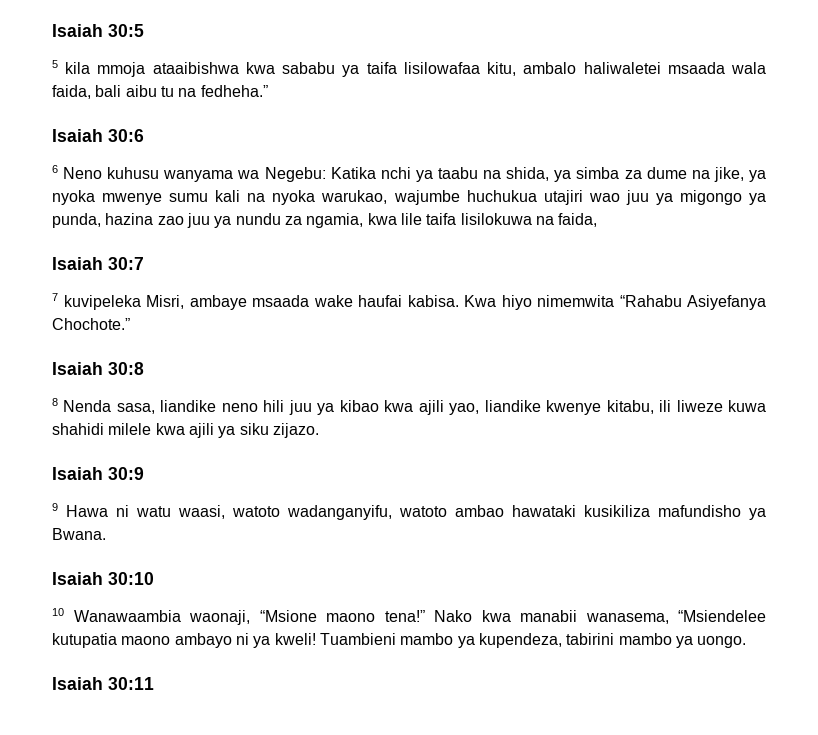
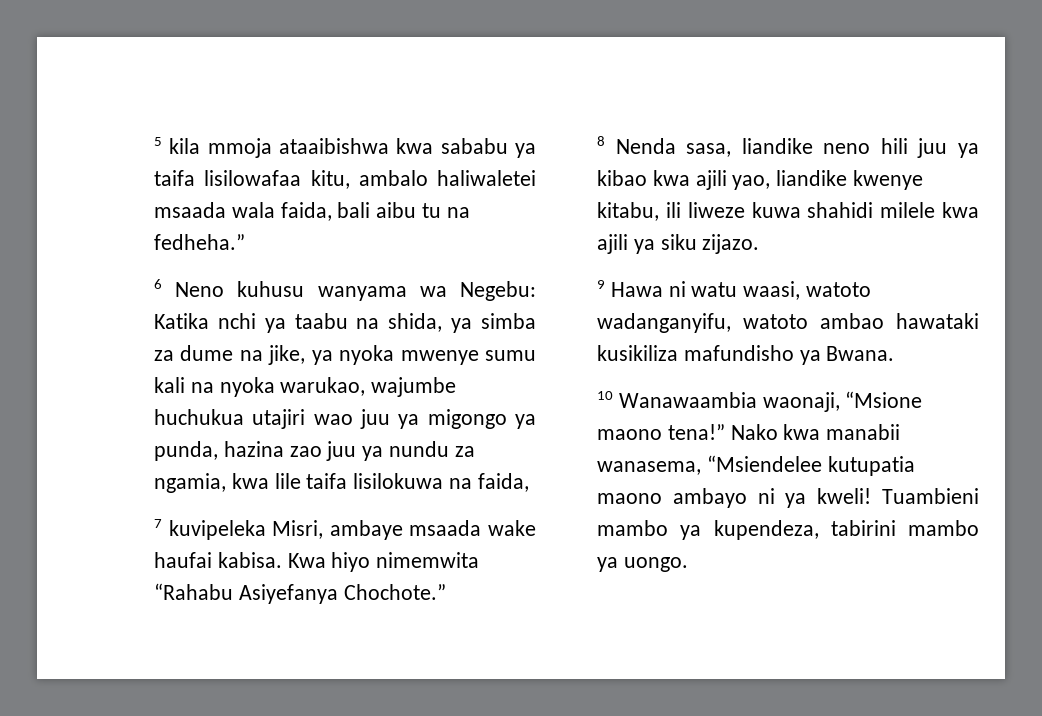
- Isaiah 30:5
- Isaiah 30:6
- Isaiah 30:7
- Isaiah 30:8
- Isaiah 30:9
- Isaiah 30:10
- Isaiah 30:11

